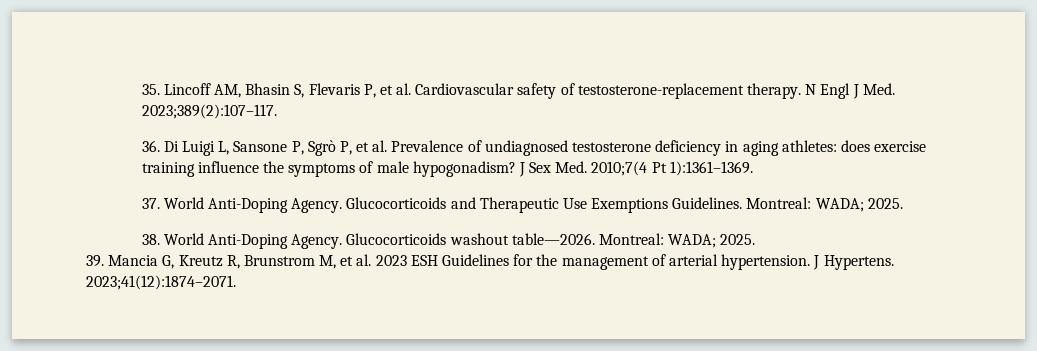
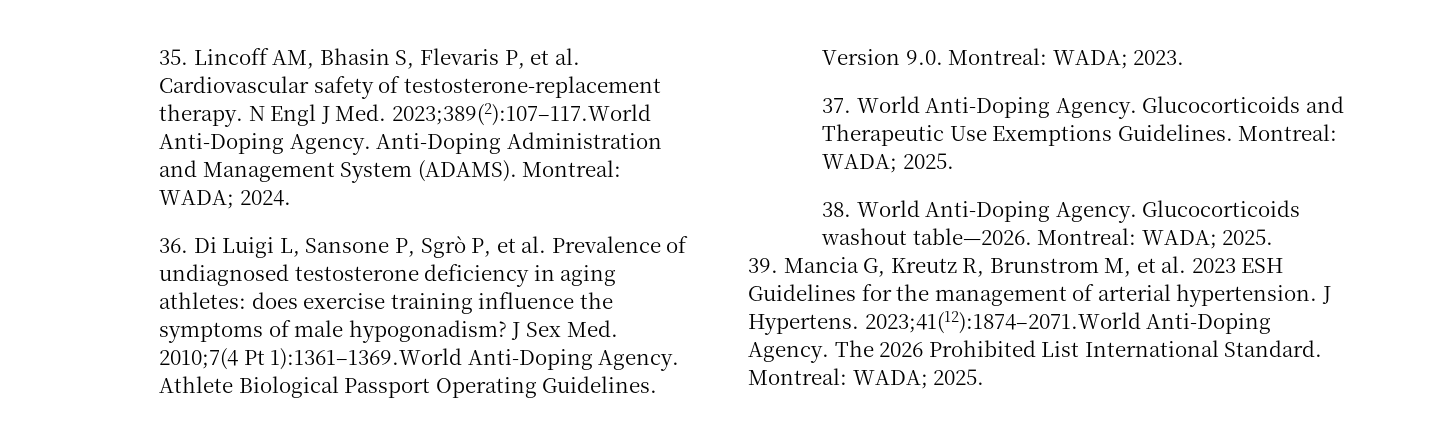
- N Engl J Med. 2023;389(2):107–117.
+ N Engl J Med. 2023;389(2):107–117.World Anti-Doping Agency. Anti-Doping Administration and Management System (ADAMS). Montreal: WADA; 2024.
- J Sex Med. 2010;7(4 Pt 1):1361–1369.
+ J Sex Med. 2010;7(4 Pt 1):1361–1369.World Anti-Doping Agency. Athlete Biological Passport Operating Guidelines. Version 9.0. Montreal: WADA; 2023.
- 2023;41(12):1874–2071.
+ 2023;41(12):1874–2071.World Anti-Doping Agency. The 2026 Prohibited List International Standard. Montreal: WADA; 2025.

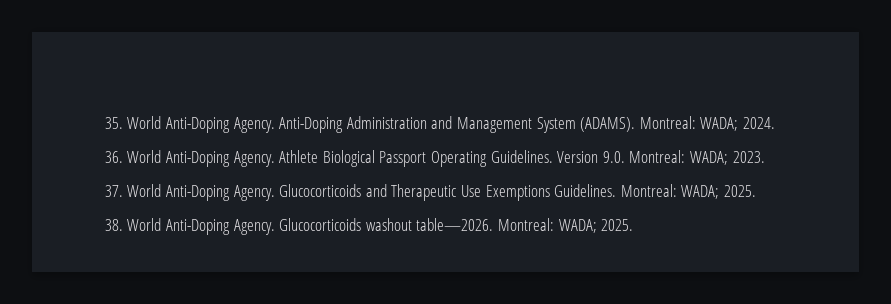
- 35. Lincoff AM, Bhasin S, Flevaris P, et al. Cardiovascular safety of testosterone-replacement therapy. N Engl J Med. 2023;389(2):107–117.World Anti-Doping Agency.
+ 35. World Anti-Doping Agency.
- 36. Di Luigi L, Sansone P, Sgrò P, et al. Prevalence of undiagnosed testosterone deficiency in aging athletes: does exercise training influence the symptoms of male hypogonadism? J Sex Med. 2010;7(4 Pt 1):1361–1369.World Anti-Doping Agency.
+ 36. World Anti-Doping Agency.
- 39. Mancia G, Kreutz R, Brunstrom M, et al. 2023 ESH Guidelines for the management of arterial hypertension. J Hypertens. 2023;41(12):1874–2071.World Anti-Doping Agency. The 2026 Prohibited List International Standard. Montreal: WADA; 2025.

